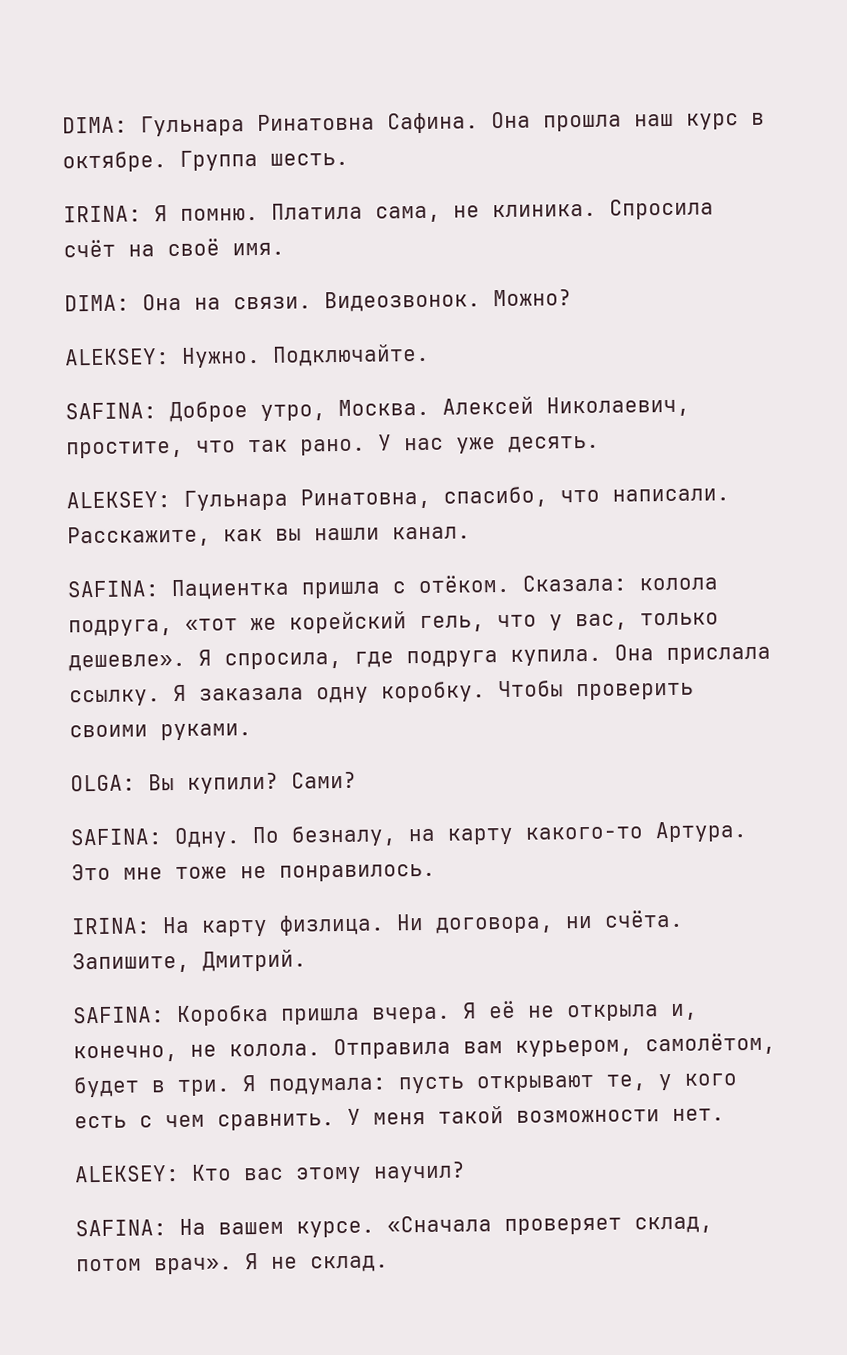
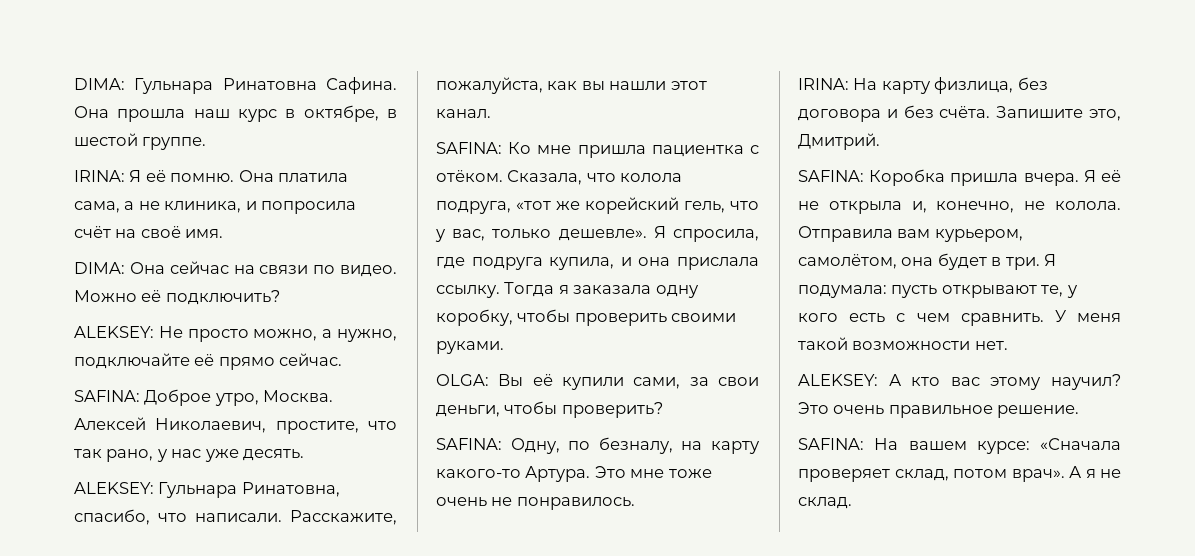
- Она прошла наш курс в октябре. Группа шесть.
- IRINA: Я помню. Платила сама, не клиника. Спросила счёт на своё имя.
+ Она прошла наш курс в октябре, в шестой группе.
+ IRINA: Я её помню. Она платила сама, а не клиника, и попросила счёт на своё имя.
- DIMA: Она на связи. Видеозвонок. Можно?
- ALEKSEY: Нужно. Подключайте.
+ DIMA: Она сейчас на связи по видео. Можно её подключить?
+ ALEKSEY: Не просто можно, а нужно, подключайте её прямо сейчас.
- Алексей Николаевич, простите, что так рано. У нас уже десять.
+ Алексей Николаевич, простите, что так рано, у нас уже десять.
- Расскажите, как вы нашли канал.
+ Расскажите, пожалуйста, как вы нашли этот канал.
- SAFINA: Пациентка пришла с отёком. Сказала: колола подруга, «тот же корейский гель, что у вас, только дешевле».
+ SAFINA: Ко мне пришла пациентка с отёком. Сказала, что колола подруга, «тот же корейский гель, что у вас, только дешевле».
- Я спросила, где подруга купила. Она прислала ссылку. Я заказала одну коробку. Чтобы проверить своими руками.
+ Я спросила, где подруга купила, и она прислала ссылку. Тогда я заказала одну коробку, чтобы проверить своими руками.
- OLGA: Вы купили? Сами?
- SAFINA: Одну. По безналу, на карту какого-то Артура.
+ OLGA: Вы её купили сами, за свои деньги, чтобы проверить?
+ SAFINA: Одну, по безналу, на карту какого-то Артура.
- Это мне тоже не понравилось.
+ Это мне тоже очень не понравилось.
- IRINA: На карту физлица. Ни договора, ни счёта. Запишите, Дмитрий.
+ IRINA: На карту физлица, без договора и без счёта. Запишите это, Дмитрий.
- Отправила вам курьером, самолётом, будет в три.
+ Отправила вам курьером, самолётом, она будет в три.
- ALEKSEY: Кто вас этому научил?
+ ALEKSEY: А кто вас этому научил? Это очень правильное решение.
- SAFINA: На вашем курсе. «Сначала проверяет склад, потом врач».
+ SAFINA: На вашем курсе: «Сначала проверяет склад, потом врач».
- Я не склад.
+ А я не склад.

